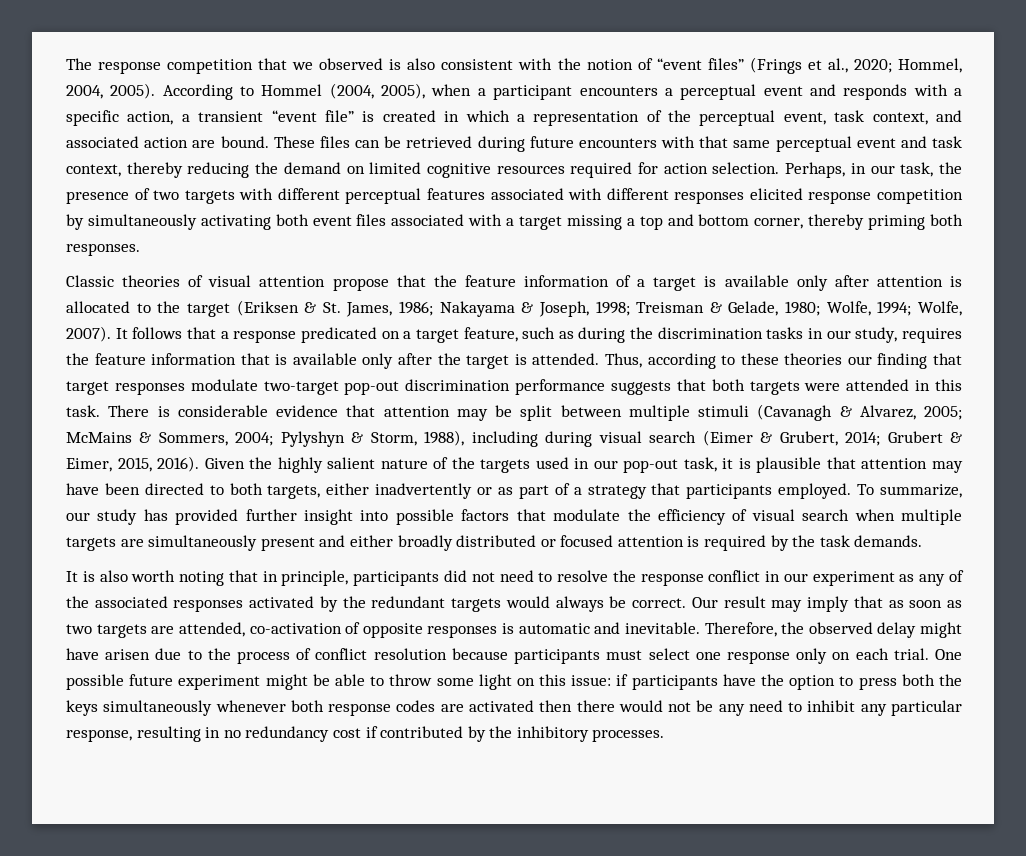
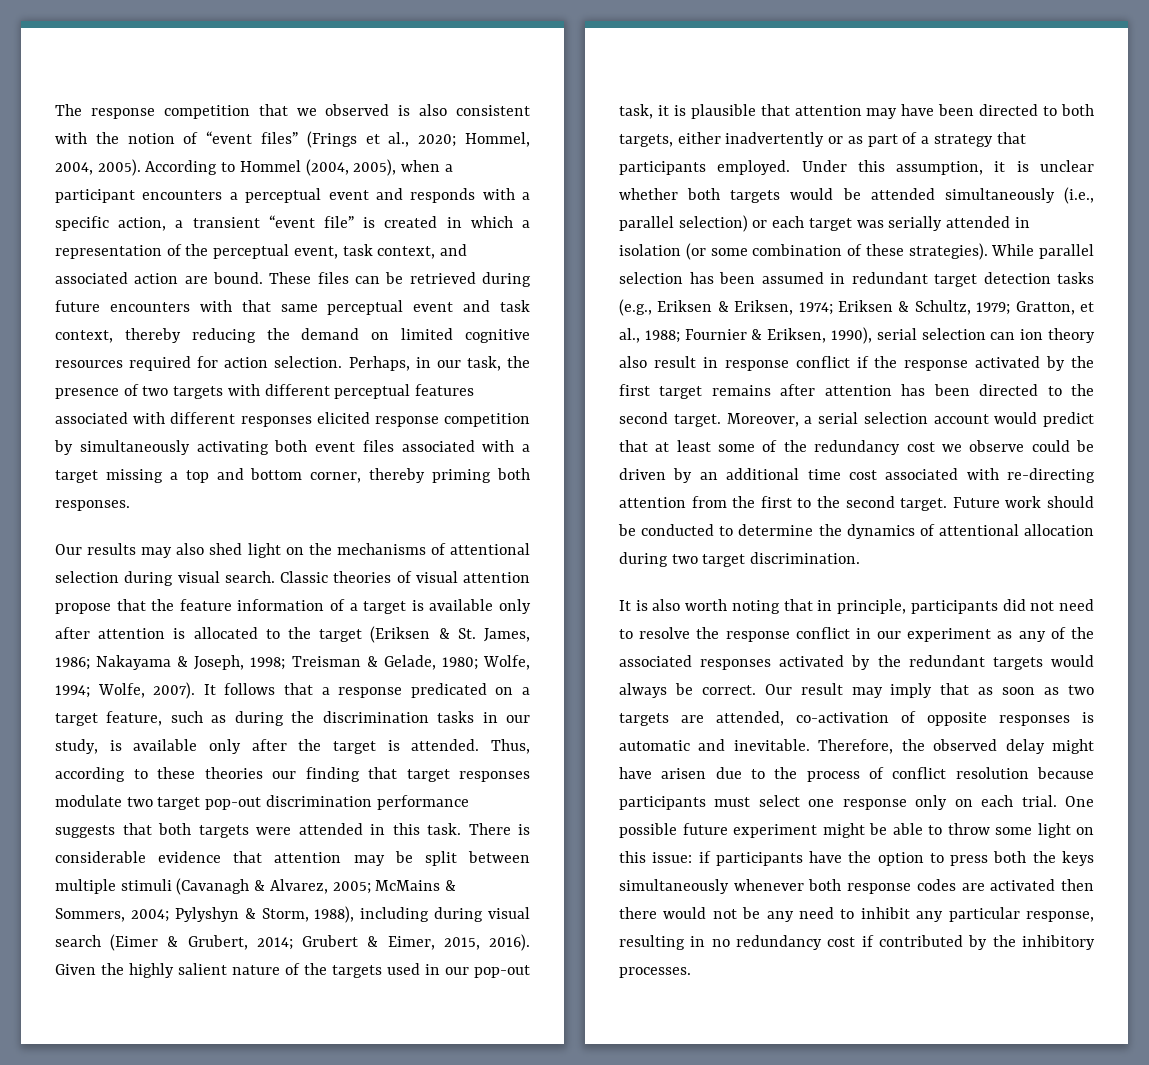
+ Our results may also shed light on the mechanisms of attentional selection during visual search.
- It follows that a response predicated on a target feature, such as during the discrimination tasks in our study, requires the feature information that is available only after the target is attended.
+ It follows that a response predicated on a target feature, such as during the discrimination tasks in our study, is available only after the target is attended.
- Thus, according to these theories our finding that target responses modulate two-target pop-out discrimination performance suggests that both targets were attended in this task.
+ Thus, according to these theories our finding that target responses modulate two target pop-out discrimination performance suggests that both targets were attended in this task.
- To summarize, our study has provided further insight into possible factors that modulate the efficiency of visual search when multiple targets are simultaneously present and either broadly distributed or focused attention is required by the task demands.
+ Under this assumption, it is unclear whether both targets would be attended simultaneously (i.e., parallel selection) or each target was serially attended in isolation (or some combination of these strategies). While parallel selection has been assumed in redundant target detection tasks (e.g., Eriksen & Eriksen, 1974; Eriksen & Schultz, 1979; Gratton, et al., 1988; Fournier & Eriksen, 1990), serial selection can ion theory also result in response conflict if the response activated by the first target remains after attention has been directed to the second target. Moreover, a serial selection account would predict that at least some of the redundancy cost we observe could be driven by an additional time cost associated with re-directing attention from the first to the second target. Future work should be conducted to determine the dynamics of attentional allocation during two target discrimination.

